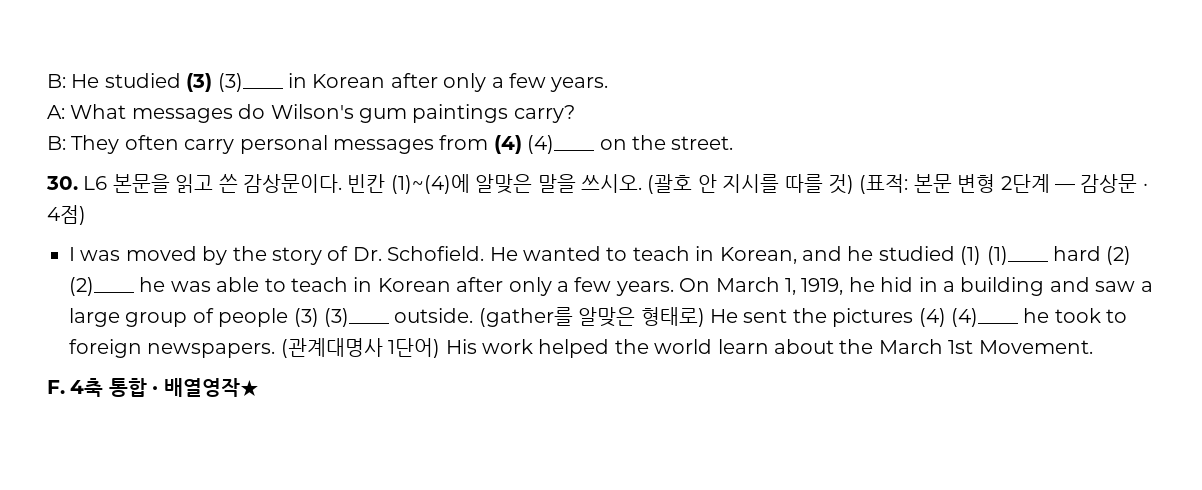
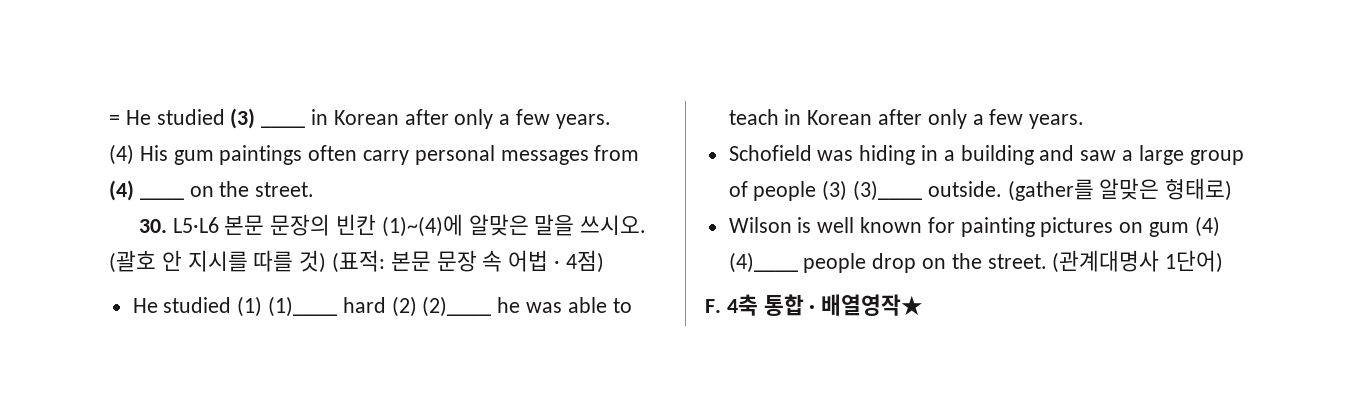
- B: He studied (3) (3)____ in Korean after only a few years.
- A: What messages do Wilson's gum paintings carry?
- B: They often carry personal messages from (4) (4)____ on the street.
+ = He studied (3) ____ in Korean after only a few years.
+ (4) His gum paintings often carry personal messages from (4) ____ on the street.
- 30. L6 본문을 읽고 쓴 감상문이다. 빈칸 (1)~(4)에 알맞은 말을 쓰시오.
+ 30. L5·L6 본문 문장의 빈칸 (1)~(4)에 알맞은 말을 쓰시오.
- (괄호 안 지시를 따를 것) (표적: 본문 변형 2단계 — 감상문 · 4점)
- I was moved by the story of Dr. Schofield. He wanted to teach in Korean, and he studied (1) (1)____ hard (2) (2)____ he was able to teach in Korean after only a few years. On March 1, 1919, he hid in a building and saw a large group of people (3) (3)____ outside.
+ (괄호 안 지시를 따를 것) (표적: 본문 문장 속 어법 · 4점)
+ He studied (1) (1)____ hard (2) (2)____ he was able to teach in Korean after only a few years.
+ Schofield was hiding in a building and saw a large group of people (3) (3)____ outside.
- (gather를 알맞은 형태로) He sent the pictures (4) (4)____ he took to foreign newspapers. (관계대명사 1단어) His work helped the world learn about the March 1st Movement.
+ (gather를 알맞은 형태로)
+ Wilson is well known for painting pictures on gum (4) (4)____ people drop on the street. (관계대명사 1단어)

